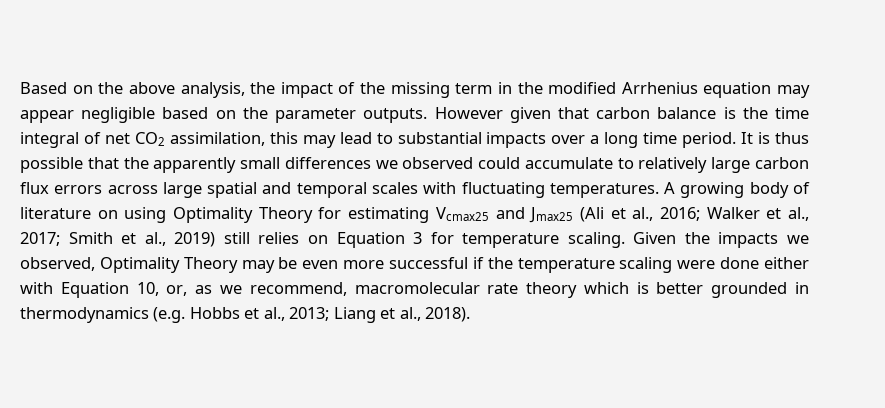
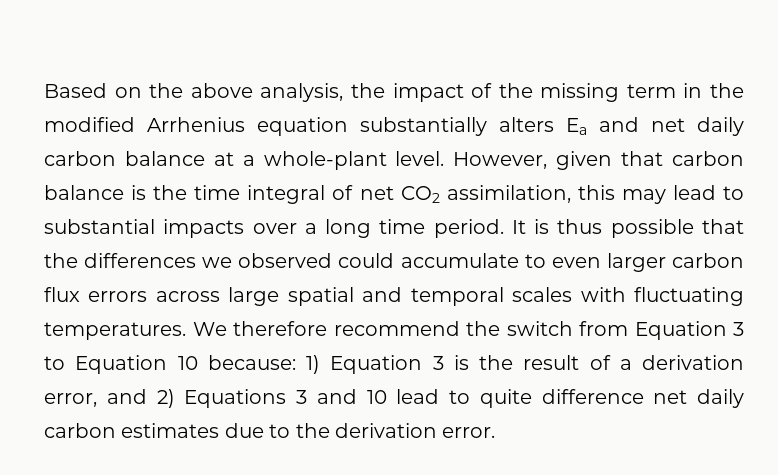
- Based on the above analysis, the impact of the missing term in the modified Arrhenius equation may appear negligible based on the parameter outputs. However given that carbon balance is the time integral of net CO2 assimilation, this may lead to substantial impacts over a long time period.
+ Based on the above analysis, the impact of the missing term in the modified Arrhenius equation substantially alters Ea and net daily carbon balance at a whole-plant level. However, given that carbon balance is the time integral of net CO2 assimilation, this may lead to substantial impacts over a long time period.
- It is thus possible that the apparently small differences we observed could accumulate to relatively large carbon flux errors across large spatial and temporal scales with fluctuating temperatures.
+ It is thus possible that the differences we observed could accumulate to even larger carbon flux errors across large spatial and temporal scales with fluctuating temperatures.
- A growing body of literature on using Optimality Theory for estimating Vcmax25 and Jmax25 (Ali et al., 2016; Walker et al., 2017; Smith et al., 2019) still relies on Equation 3 for temperature scaling. Given the impacts we observed, Optimality Theory may be even more successful if the temperature scaling were done either with Equation 10, or, as we recommend, macromolecular rate theory which is better grounded in thermodynamics (e.g. Hobbs et al., 2013; Liang et al., 2018).
+ We therefore recommend the switch from Equation 3 to Equation 10 because: 1) Equation 3 is the result of a derivation error, and 2) Equations 3 and 10 lead to quite difference net daily carbon estimates due to the derivation error.

